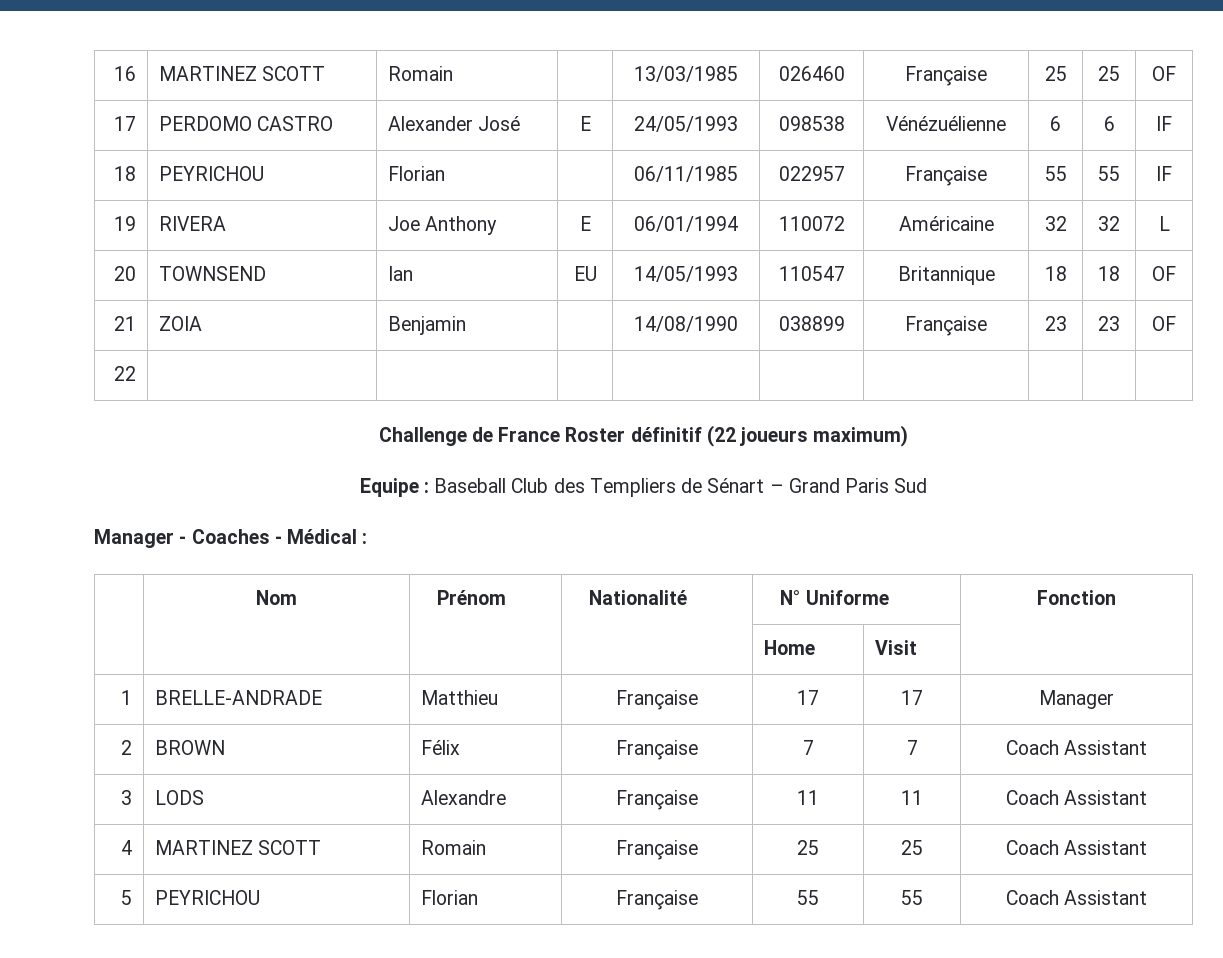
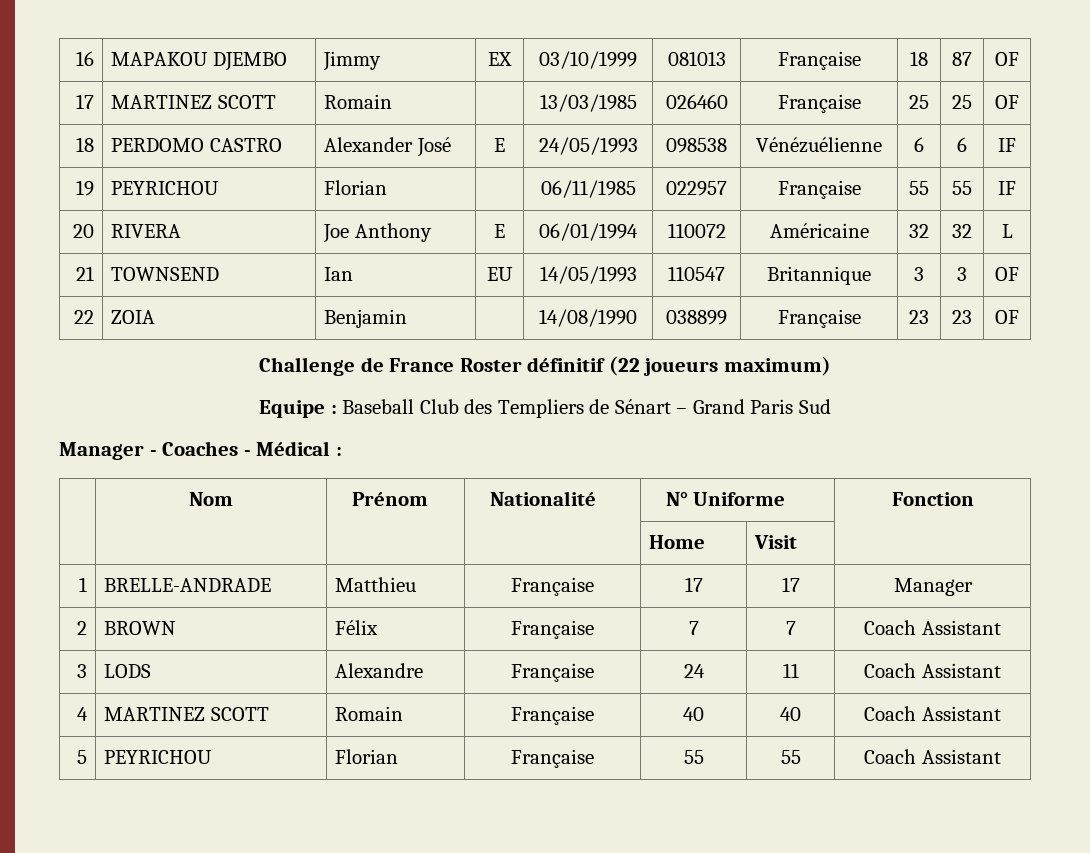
- 16 | MARTINEZ SCOTT | Romain | | 13/03/1985 | 026460 | Française | 25 | 25 | OF
+ 16 | MAPAKOU DJEMBO | Jimmy | EX | 03/10/1999 | 081013 | Française | 18 | 87 | OF
+ 17 | MARTINEZ SCOTT | Romain | | 13/03/1985 | 026460 | Française | 25 | 25 | OF
- 17 | PERDOMO CASTRO | Alexander José | E | 24/05/1993 | 098538 | Vénézuélienne | 6 | 6 | IF
+ 18 | PERDOMO CASTRO | Alexander José | E | 24/05/1993 | 098538 | Vénézuélienne | 6 | 6 | IF
- 18 | PEYRICHOU | Florian | | 06/11/1985 | 022957 | Française | 55 | 55 | IF
+ 19 | PEYRICHOU | Florian | | 06/11/1985 | 022957 | Française | 55 | 55 | IF
- 19 | RIVERA | Joe Anthony | E | 06/01/1994 | 110072 | Américaine | 32 | 32 | L
+ 20 | RIVERA | Joe Anthony | E | 06/01/1994 | 110072 | Américaine | 32 | 32 | L
- 20 | TOWNSEND | Ian | EU | 14/05/1993 | 110547 | Britannique | 18 | 18 | OF
- 21 | ZOIA | Benjamin | | 14/08/1990 | 038899 | Française | 23 | 23 | OF
+ 21 | TOWNSEND | Ian | EU | 14/05/1993 | 110547 | Britannique | 3 | 3 | OF
+ 22 | ZOIA | Benjamin | | 14/08/1990 | 038899 | Française | 23 | 23 | OF
- 22 | | | | | | | | |
- 3 | LODS | Alexandre | Française | 11 | 11 | Coach Assistant
+ 3 | LODS | Alexandre | Française | 24 | 11 | Coach Assistant
- 4 | MARTINEZ SCOTT | Romain | Française | 25 | 25 | Coach Assistant
+ 4 | MARTINEZ SCOTT | Romain | Française | 40 | 40 | Coach Assistant

